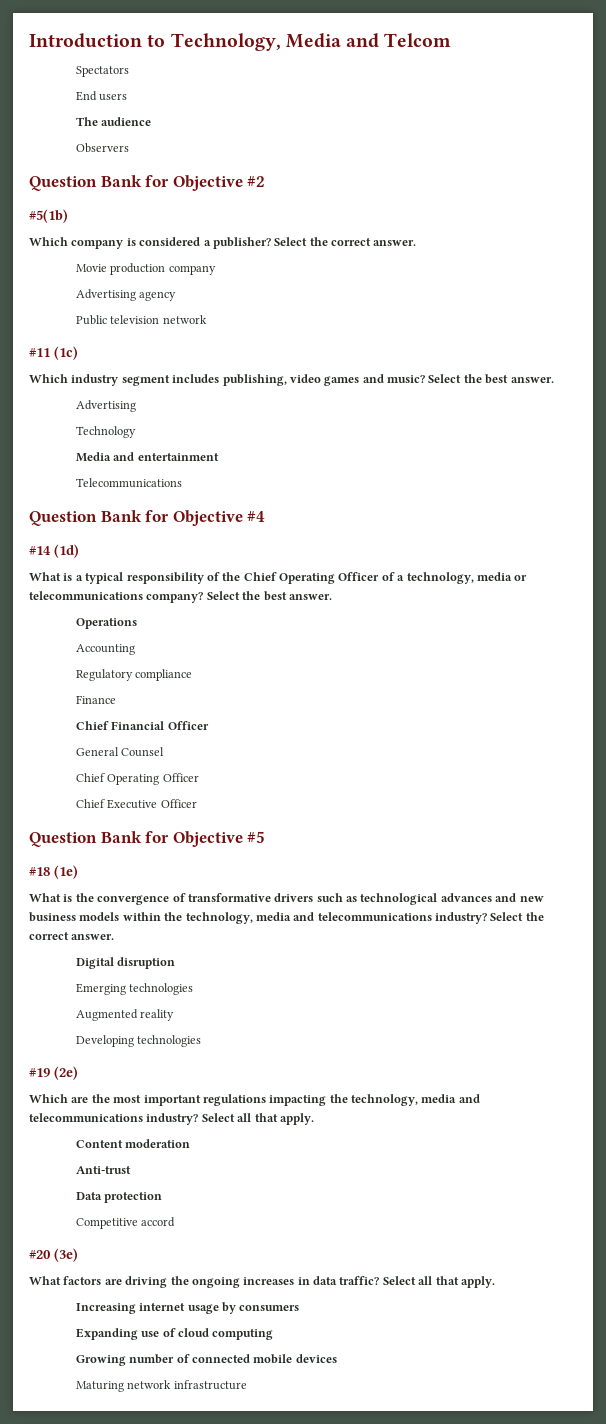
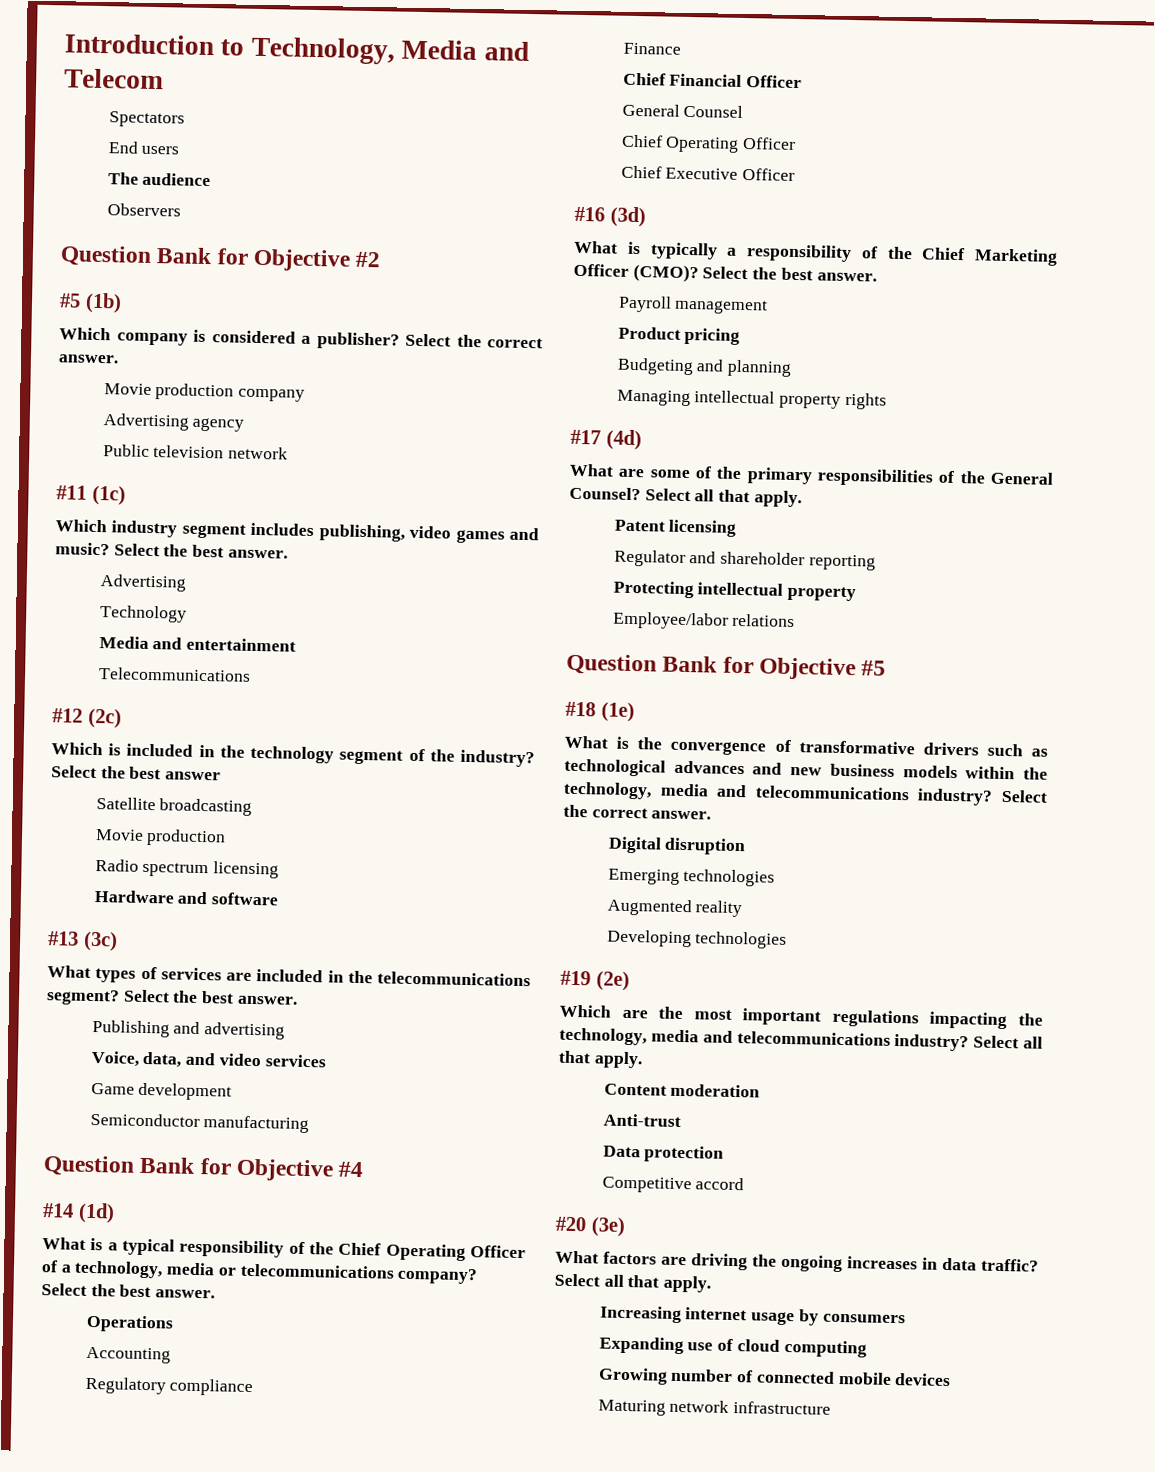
- Introduction to Technology, Media and Telcom
+ Introduction to Technology, Media and Telecom
- #5(1b)
+ #5 (1b)
+ #12 (2c)
+ Which is included in the technology segment of the industry? Select the best answer
+ Satellite broadcasting
+ Movie production
+ Radio spectrum licensing
+ Hardware and software
+ #13 (3c)
+ What types of services are included in the telecommunications segment? Select the best answer.
+ Publishing and advertising
+ Voice, data, and video services
+ Game development
+ Semiconductor manufacturing
+ #16 (3d)
+ What is typically a responsibility of the Chief Marketing Officer (CMO)? Select the best answer.
+ Payroll management
+ Product pricing
+ Budgeting and planning
+ Managing intellectual property rights
+ #17 (4d)
+ What are some of the primary responsibilities of the General Counsel? Select all that apply.
+ Patent licensing
+ Regulator and shareholder reporting
+ Protecting intellectual property
+ Employee/labor relations

